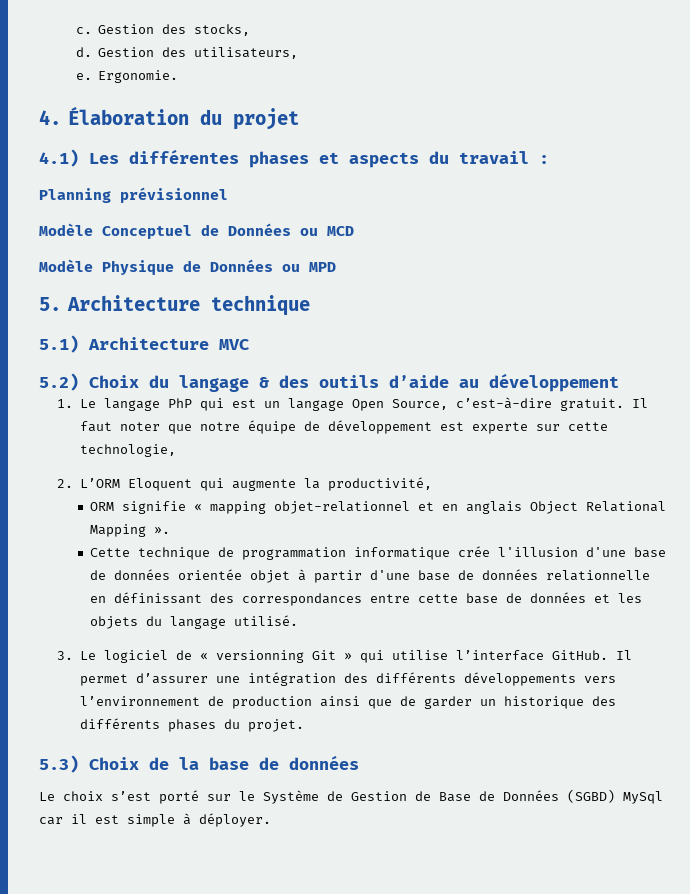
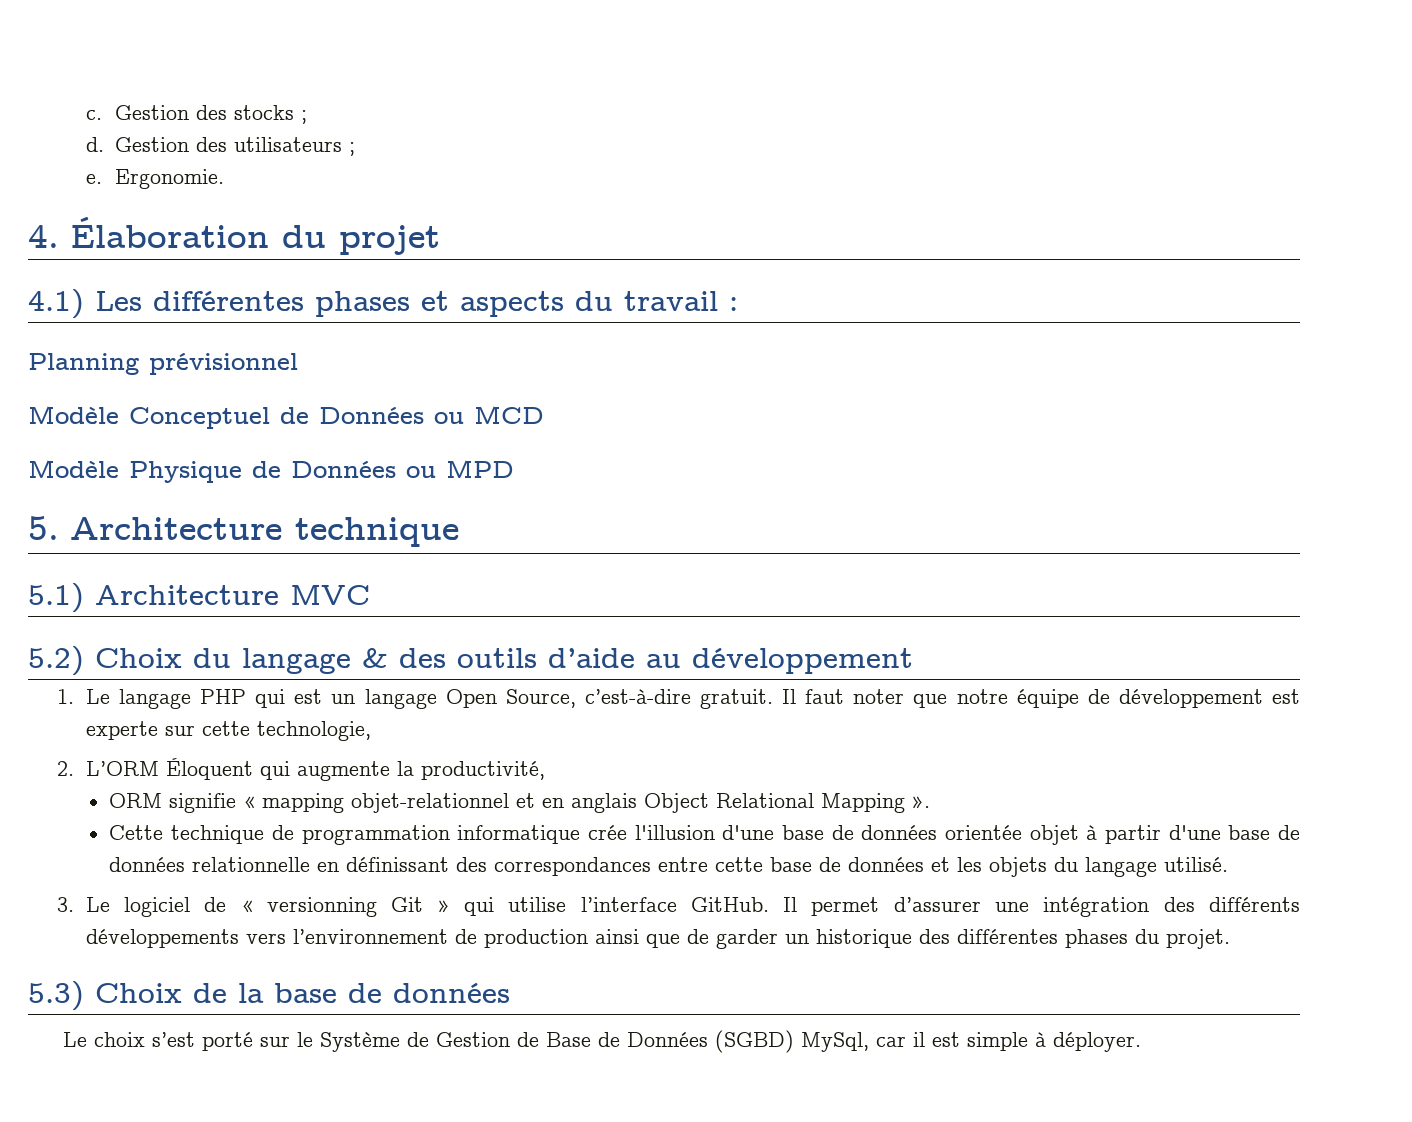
- Gestion des stocks,
+ Gestion des stocks ;
- Gestion des utilisateurs,
+ Gestion des utilisateurs ;
- 1. Le langage PhP qui est un langage Open Source, c’est-à-dire gratuit.
+ 1. Le langage PHP qui est un langage Open Source, c’est-à-dire gratuit.
- 2. L’ORM Eloquent qui augmente la productivité,
+ 2. L’ORM Éloquent qui augmente la productivité,
- Il permet d’assurer une intégration des différents développements vers l’environnement de production ainsi que de garder un historique des différents phases du projet.
+ Il permet d’assurer une intégration des différents développements vers l’environnement de production ainsi que de garder un historique des différentes phases du projet.
- Le choix s’est porté sur le Système de Gestion de Base de Données (SGBD) MySql car il est simple à déployer.
+ Le choix s’est porté sur le Système de Gestion de Base de Données (SGBD) MySql, car il est simple à déployer.

